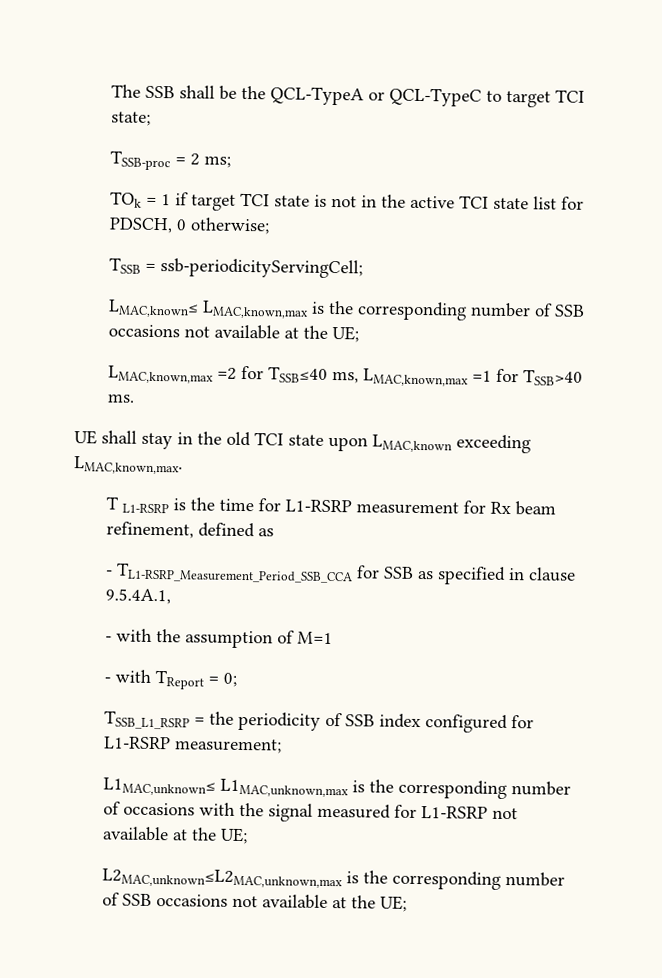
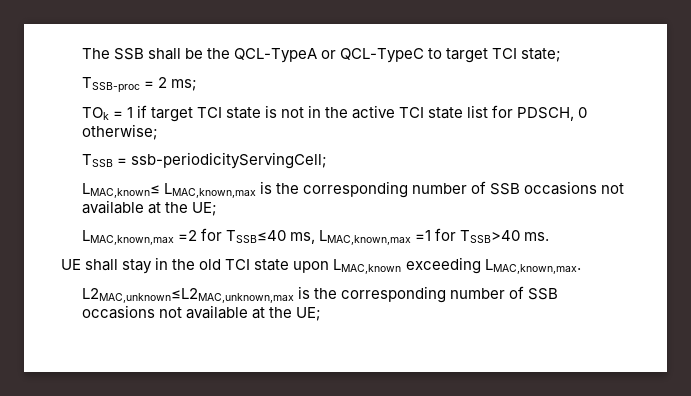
- T L1-RSRP is the time for L1-RSRP measurement for Rx beam refinement, defined as
- - TL1-RSRP_Measurement_Period_SSB_CCA for SSB as specified in clause 9.5.4A.1,
- - with the assumption of M=1
- - with TReport = 0;
- TSSB_L1_RSRP = the periodicity of SSB index configured for L1-RSRP measurement;
- L1MAC,unknown≤ L1MAC,unknown,max is the corresponding number of occasions with the signal measured for L1-RSRP not available at the UE;

